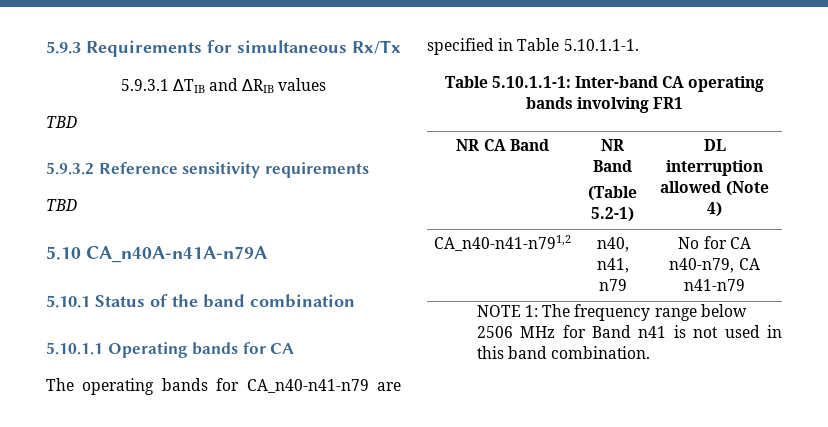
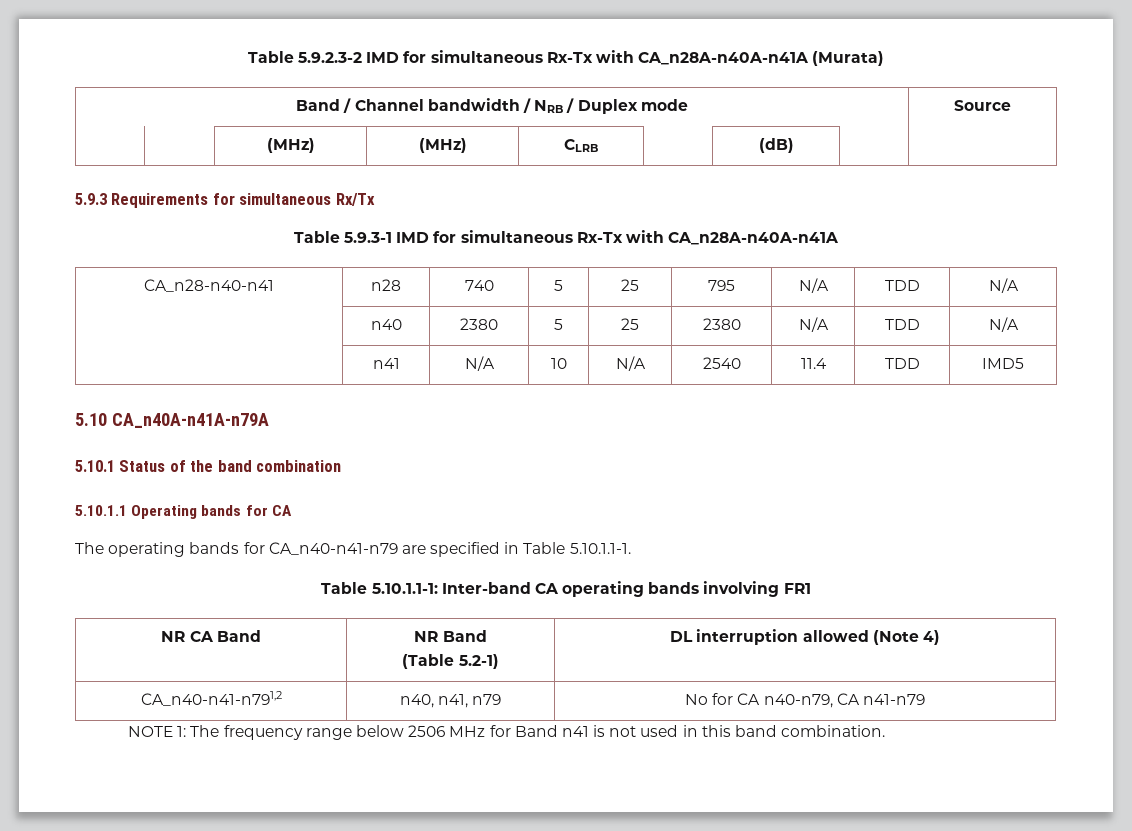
+ Table 5.9.2.3-2 IMD for simultaneous Rx-Tx with CA_n28A-n40A-n41A (Murata)
+ Band / Channel bandwidth / NRB / Duplex mode | Source
+ | | (MHz) | (MHz) | CLRB | | (dB) | |
- 5.9.3.1 ∆TIB and ∆RIB values
- TBD
- 5.9.3.2 Reference sensitivity requirements
- TBD
+ Table 5.9.3-1 IMD for simultaneous Rx-Tx with CA_n28A-n40A-n41A
+ CA_n28-n40-n41 | n28 | 740 | 5 | 25 | 795 | N/A | TDD | N/A
+ | n40 | 2380 | 5 | 25 | 2380 | N/A | TDD | N/A
+ | n41 | N/A | 10 | N/A | 2540 | 11.4 | TDD | IMD5

